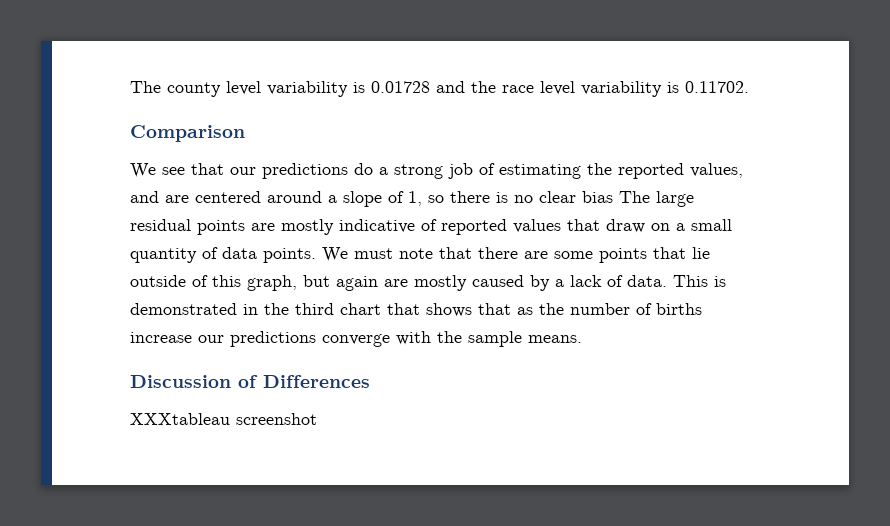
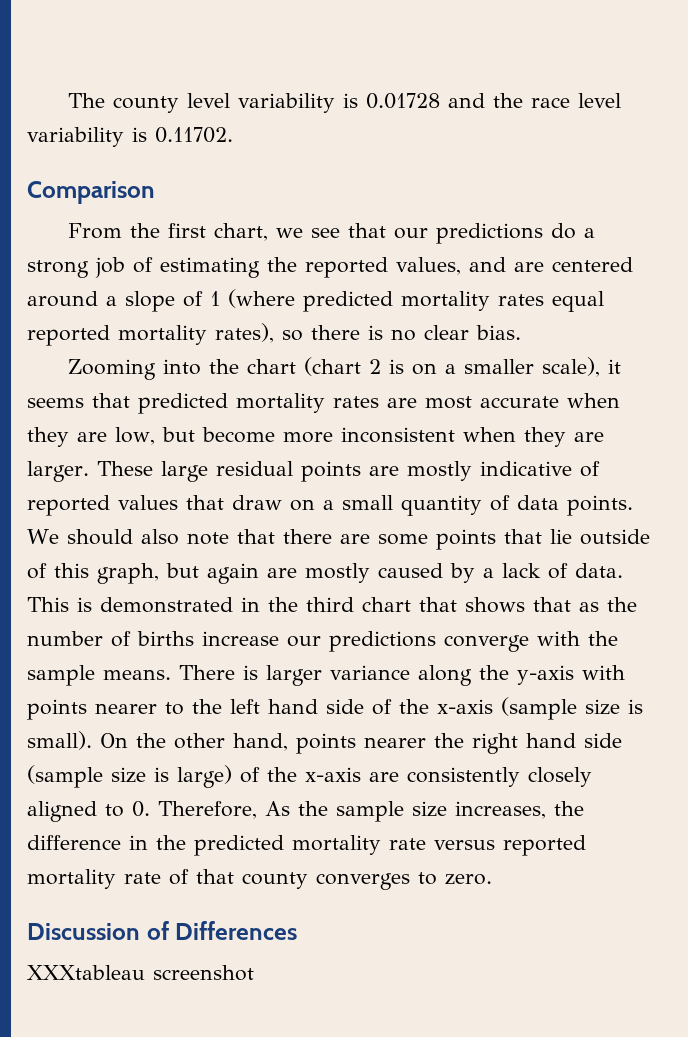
- We see that our predictions do a strong job of estimating the reported values, and are centered around a slope of 1, so there is no clear bias The large residual points are mostly indicative of reported values that draw on a small quantity of data points.
+ From the first chart, we see that our predictions do a strong job of estimating the reported values, and are centered around a slope of 1 (where predicted mortality rates equal reported mortality rates), so there is no clear bias.
+ Zooming into the chart (chart 2 is on a smaller scale), it seems that predicted mortality rates are most accurate when they are low, but become more inconsistent when they are larger. These large residual points are mostly indicative of reported values that draw on a small quantity of data points.
- We must note that there are some points that lie outside of this graph, but again are mostly caused by a lack of data.
+ We should also note that there are some points that lie outside of this graph, but again are mostly caused by a lack of data.
+ There is larger variance along the y-axis with points nearer to the left hand side of the x-axis (sample size is small). On the other hand, points nearer the right hand side (sample size is large) of the x-axis are consistently closely aligned to 0. Therefore, As the sample size increases, the difference in the predicted mortality rate versus reported mortality rate of that county converges to zero.

